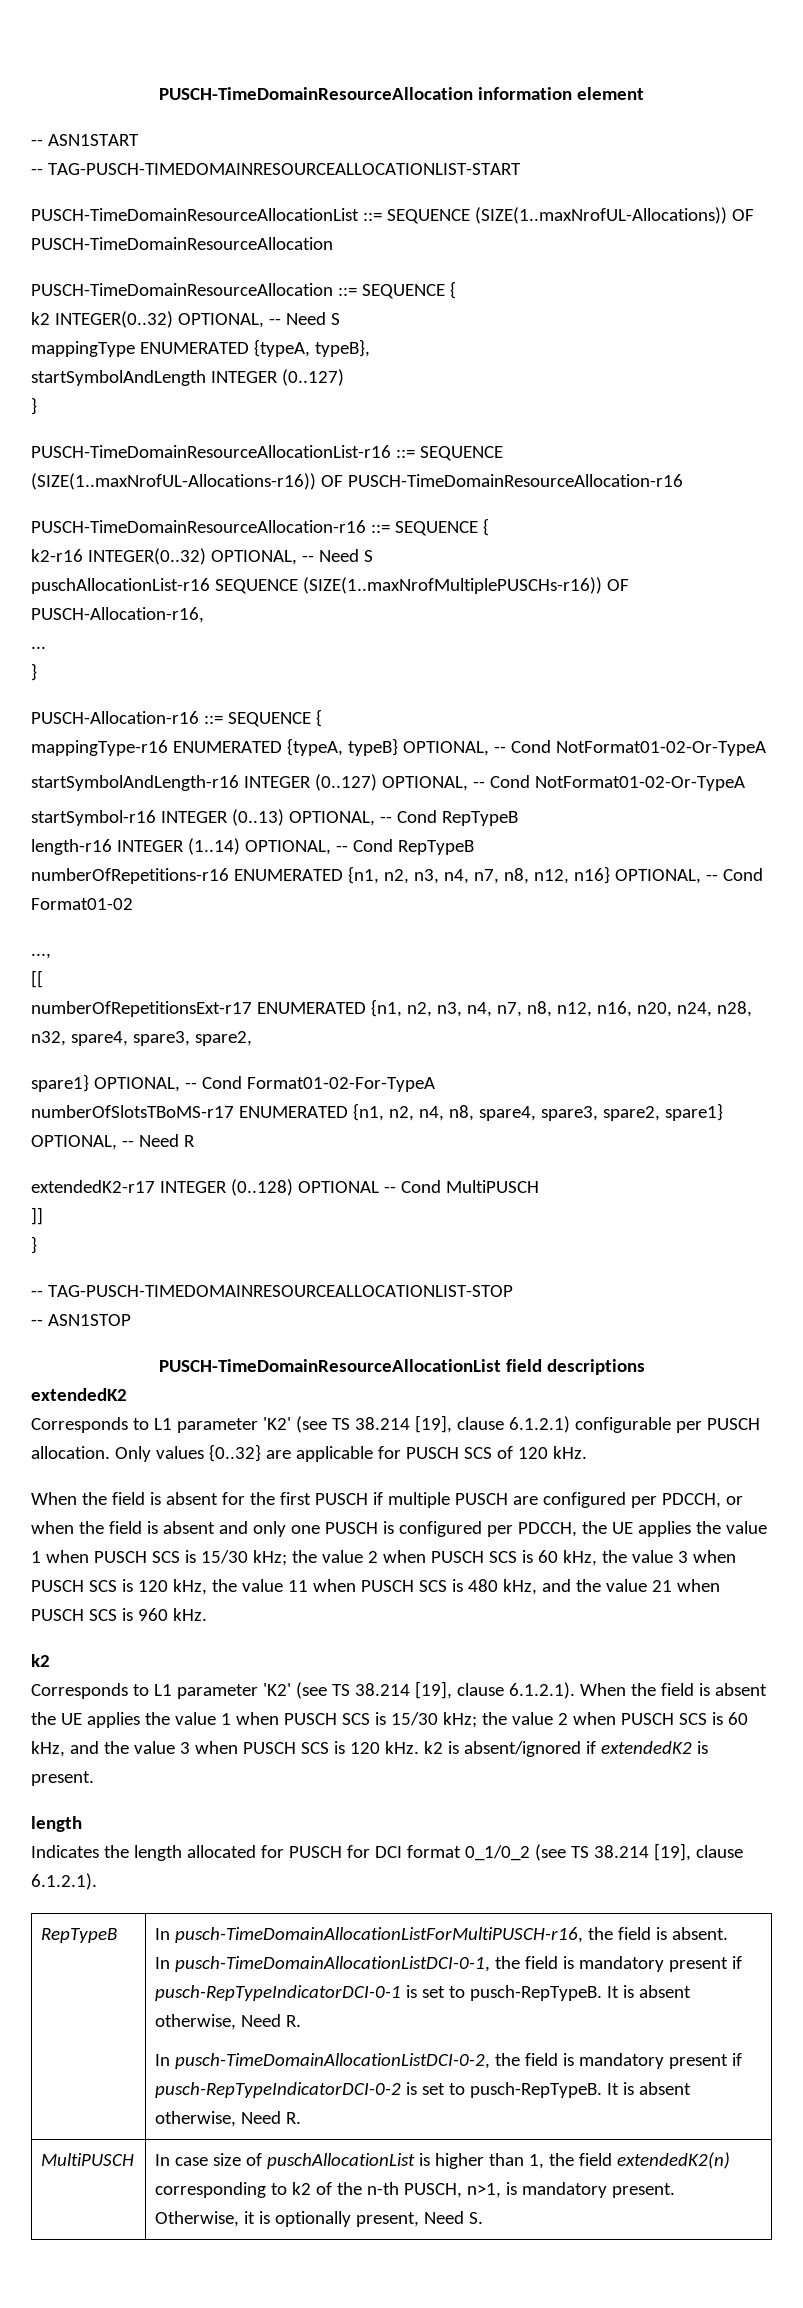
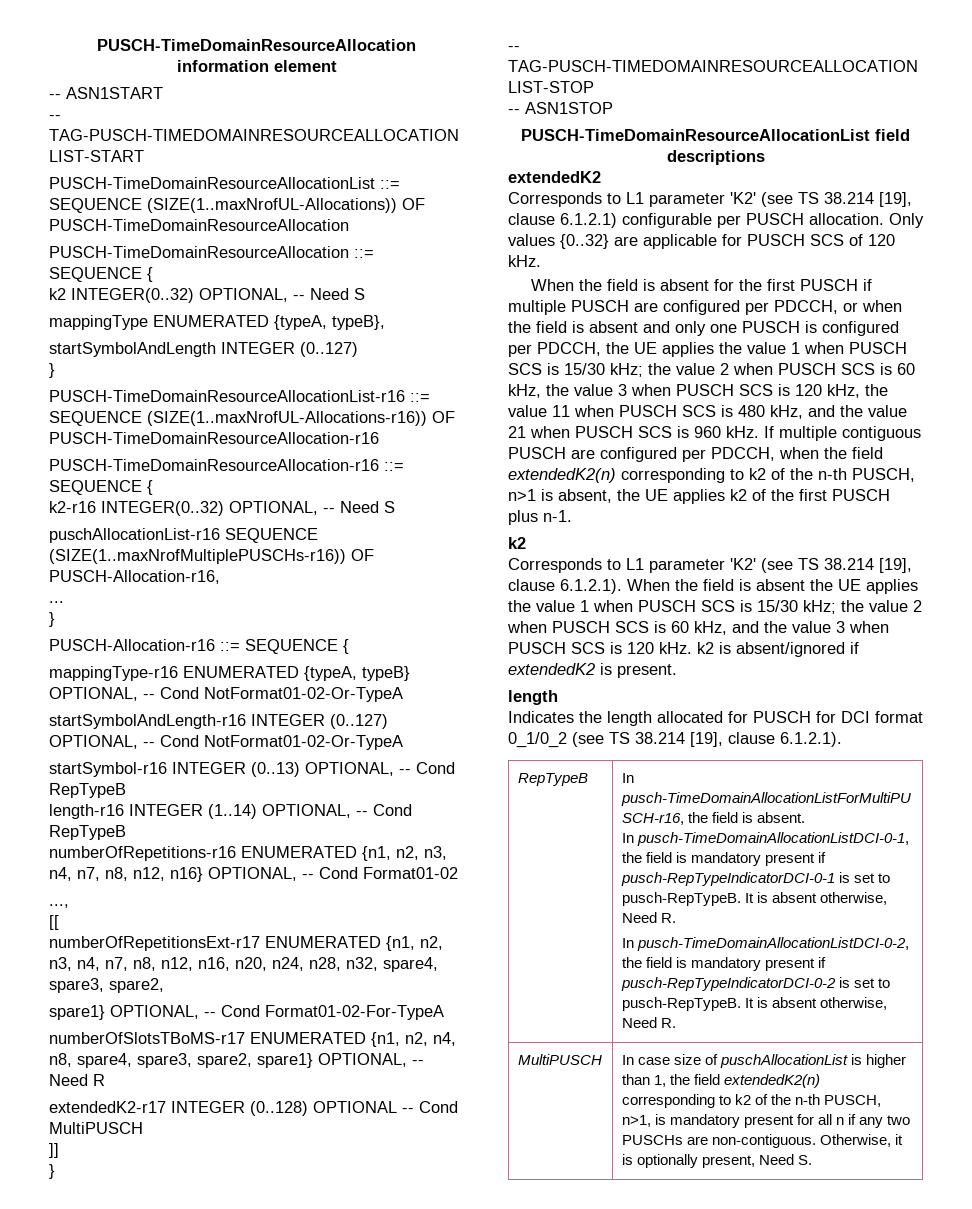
+ If multiple contiguous PUSCH are configured per PDCCH, when the field extendedK2(n) corresponding to k2 of the n-th PUSCH, n>1 is absent, the UE applies k2 of the first PUSCH plus n-1.
- MultiPUSCH | In case size of puschAllocationList is higher than 1, the field extendedK2(n) corresponding to k2 of the n-th PUSCH, n>1, is mandatory present. Otherwise, it is optionally present, Need S.
+ MultiPUSCH | In case size of puschAllocationList is higher than 1, the field extendedK2(n) corresponding to k2 of the n-th PUSCH, n>1, is mandatory present for all n if any two PUSCHs are non-contiguous. Otherwise, it is optionally present, Need S.

